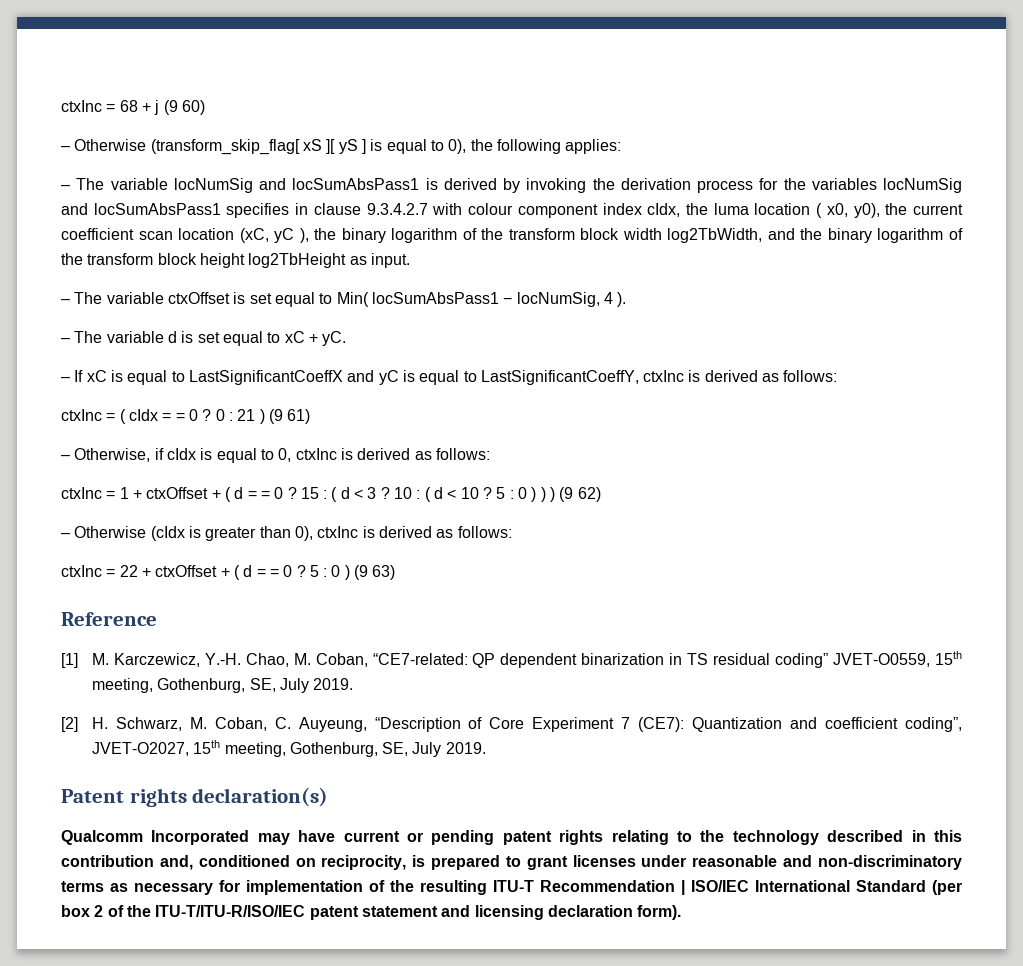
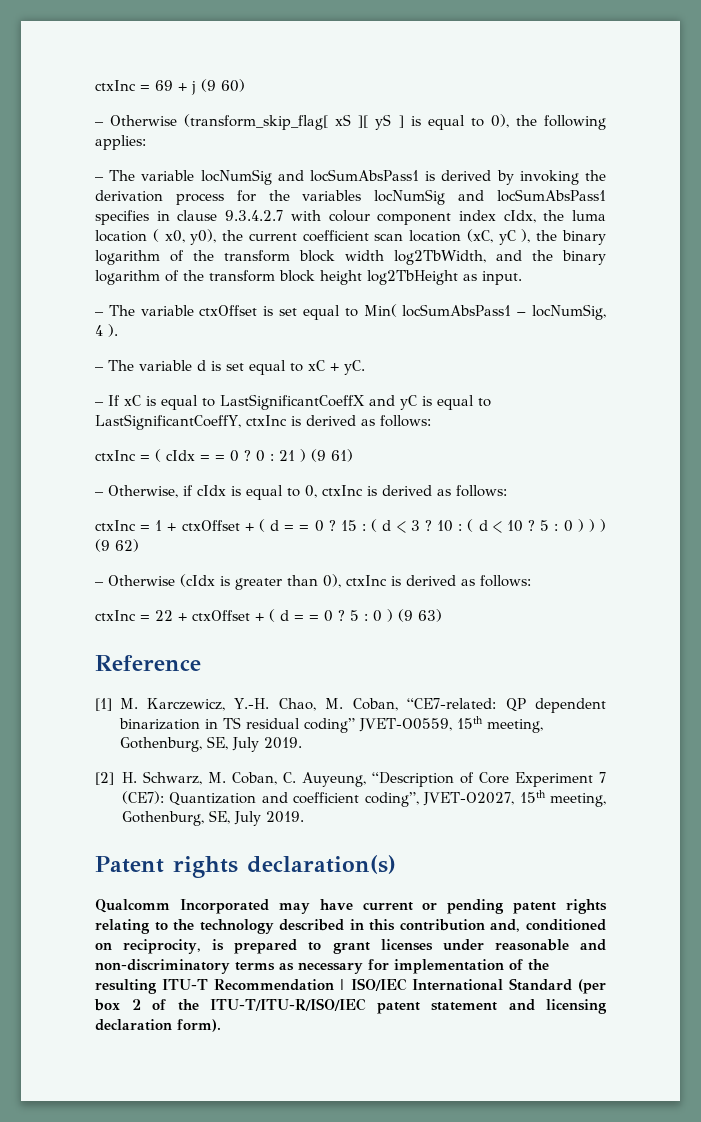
- ctxInc = 68 + j (9 60)
+ ctxInc = 69 + j (9 60)

